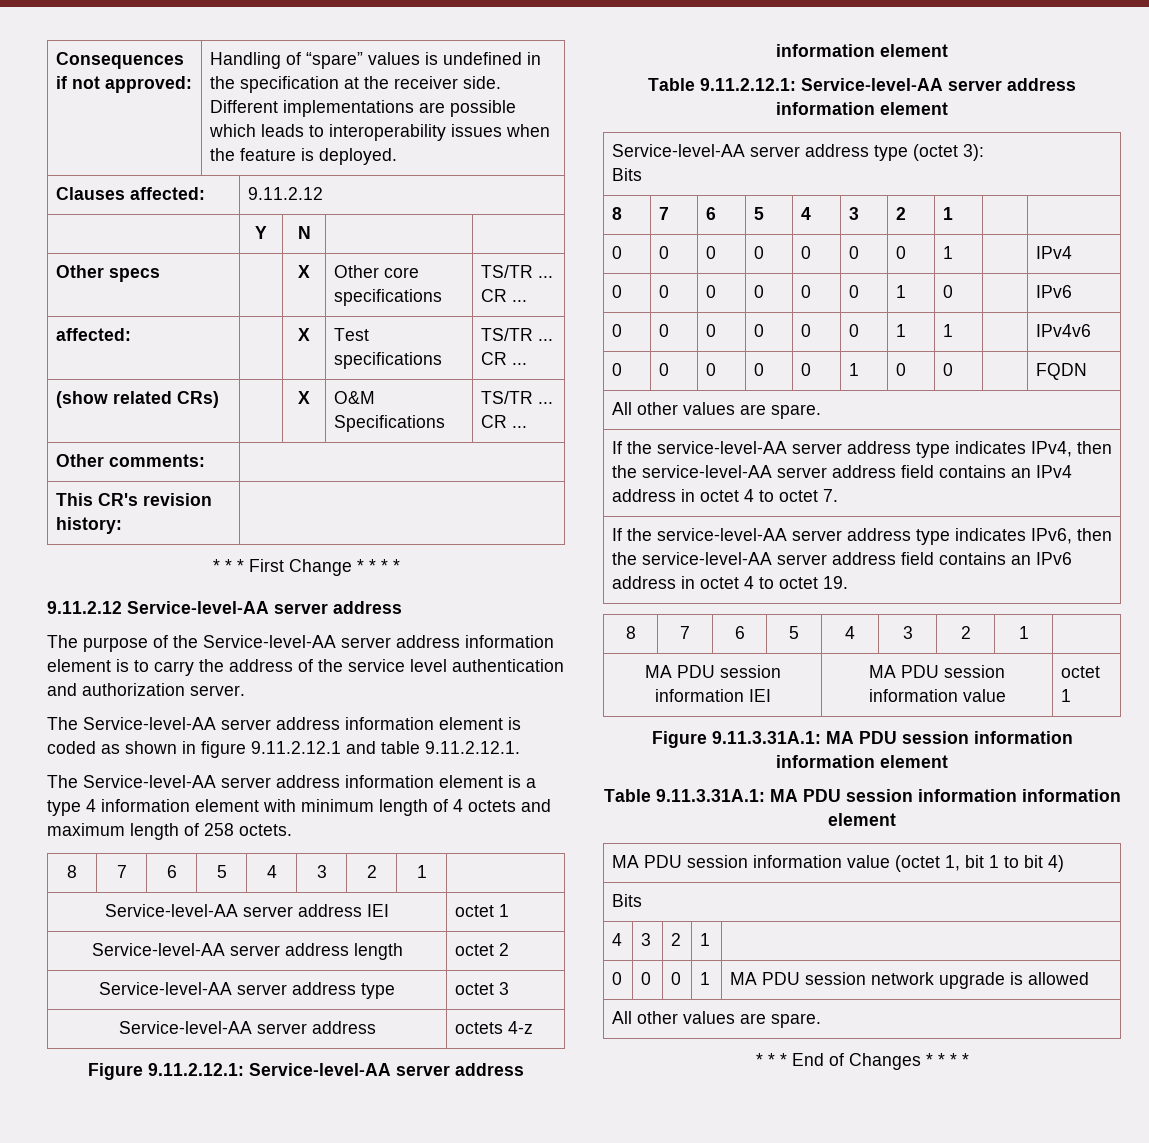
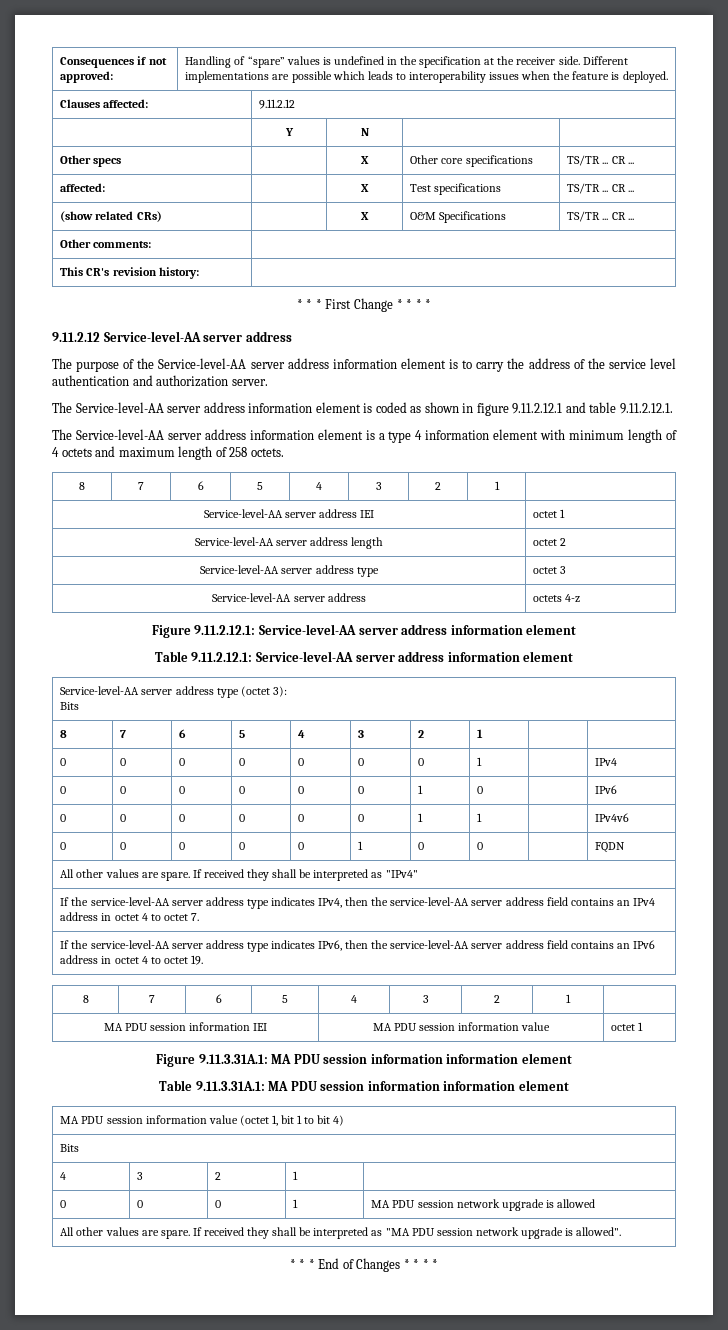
  0 | 0 | 0 | 0 | 0 | 1 | 0 | 0 | | FQDN
- All other values are spare.
+ All other values are spare. If received they shall be interpreted as "IPv4"
  0 | 0 | 0 | 1 | MA PDU session network upgrade is allowed
- All other values are spare.
+ All other values are spare. If received they shall be interpreted as "MA PDU session network upgrade is allowed".

